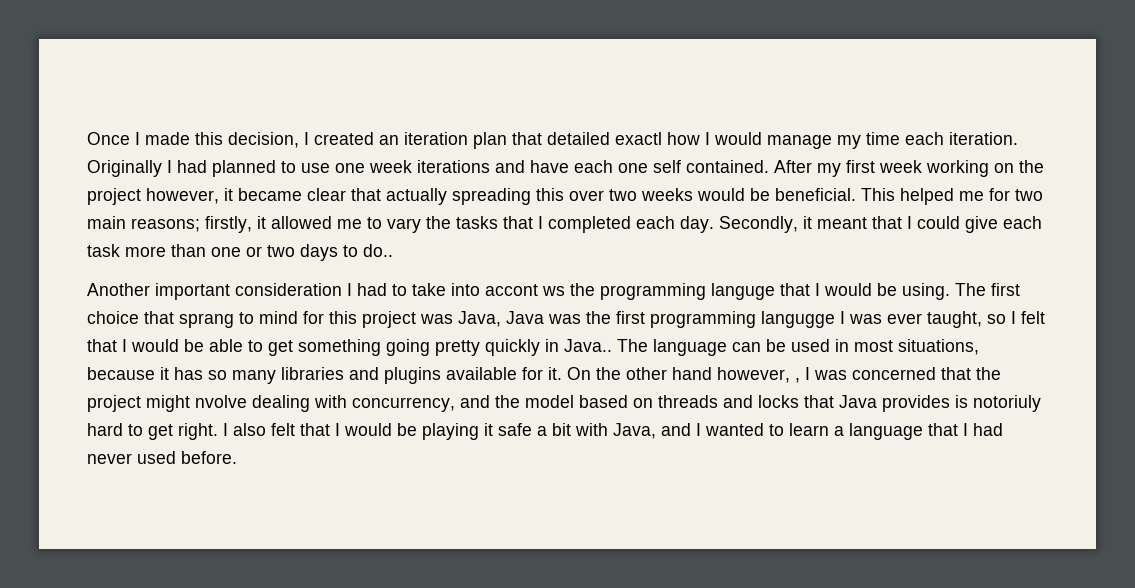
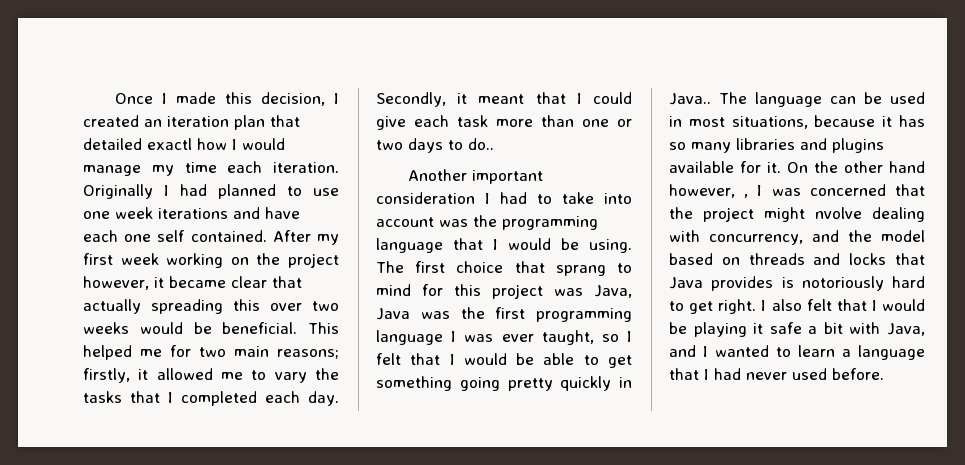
- Another important consideration I had to take into accont ws the programming languge that I would be using.
+ Another important consideration I had to take into account was the programming language that I would be using.
- The first choice that sprang to mind for this project was Java, Java was the first programming langugge I was ever taught, so I felt that I would be able to get something going pretty quickly in Java..
+ The first choice that sprang to mind for this project was Java, Java was the first programming language I was ever taught, so I felt that I would be able to get something going pretty quickly in Java..
- On the other hand however, , I was concerned that the project might nvolve dealing with concurrency, and the model based on threads and locks that Java provides is notoriuly hard to get right.
+ On the other hand however, , I was concerned that the project might nvolve dealing with concurrency, and the model based on threads and locks that Java provides is notoriously hard to get right.

